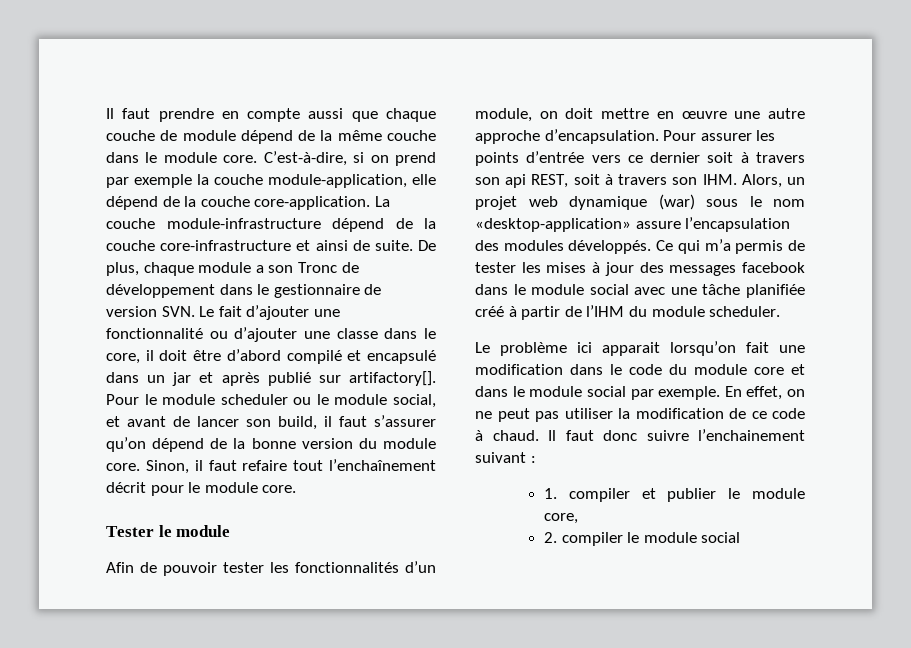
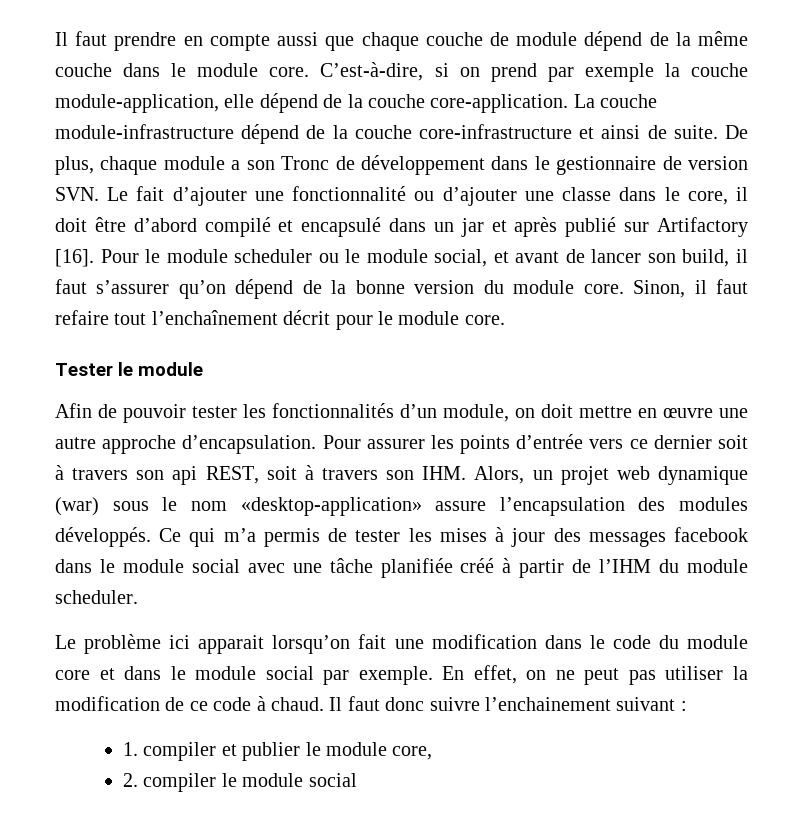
- De plus, chaque module a son Tronc de développement dans le gestionnaire de version SVN. Le fait d’ajouter une fonctionnalité ou d’ajouter une classe dans le core, il doit être d’abord compilé et encapsulé dans un jar et après publié sur artifactory[].
+ De plus, chaque module a son Tronc de développement dans le gestionnaire de version SVN. Le fait d’ajouter une fonctionnalité ou d’ajouter une classe dans le core, il doit être d’abord compilé et encapsulé dans un jar et après publié sur Artifactory [16].

